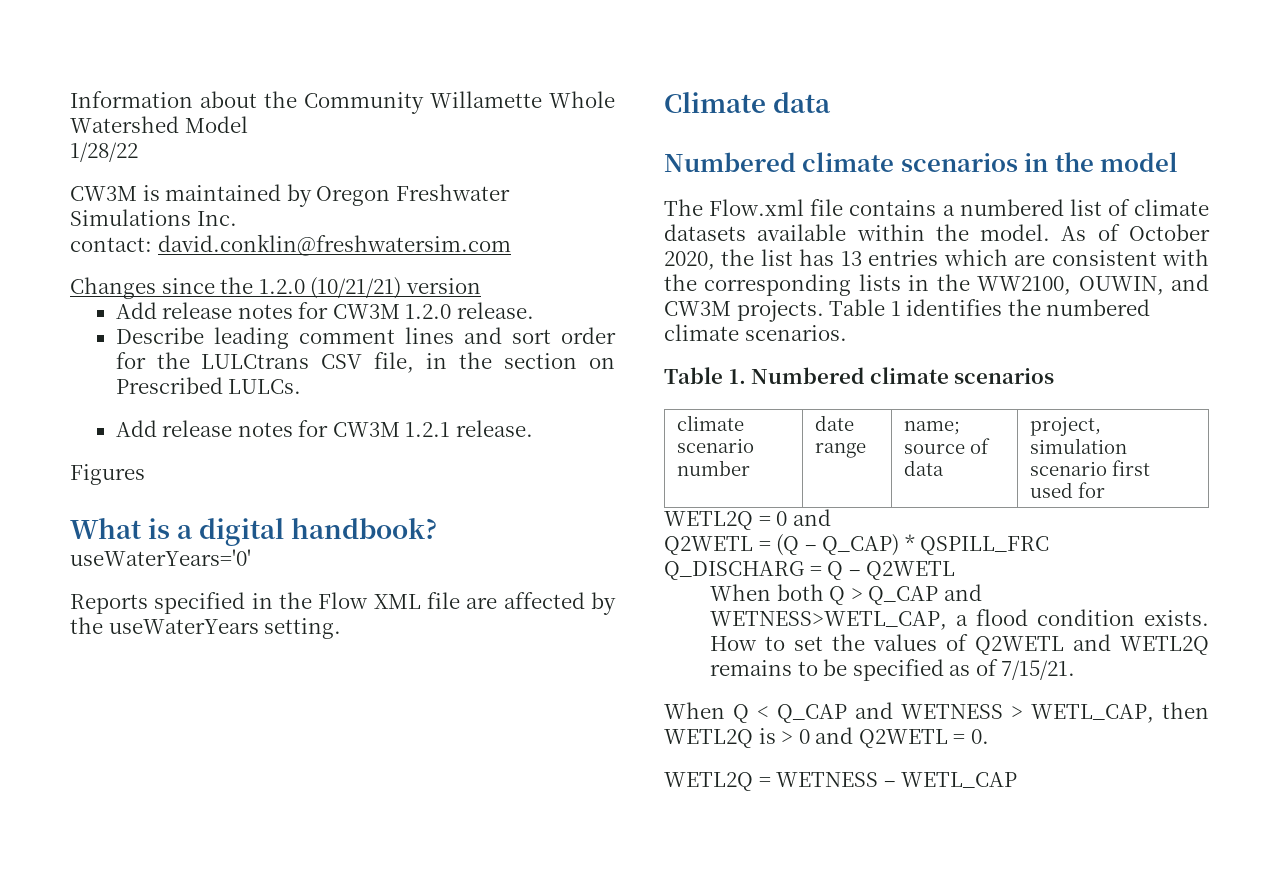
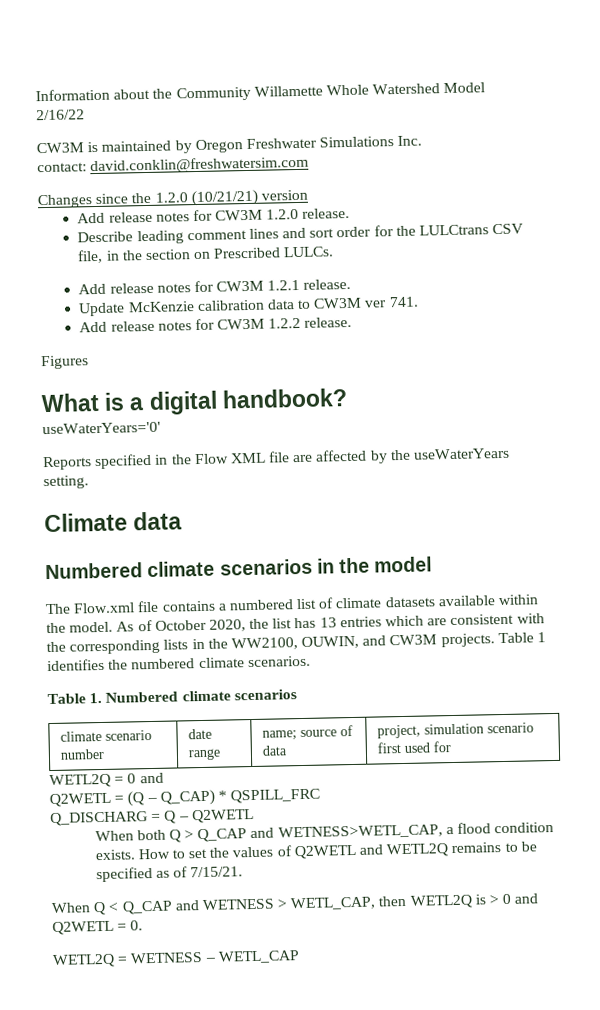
- 1/28/22
+ 2/16/22
+ Update McKenzie calibration data to CW3M ver 741.
+ Add release notes for CW3M 1.2.2 release.

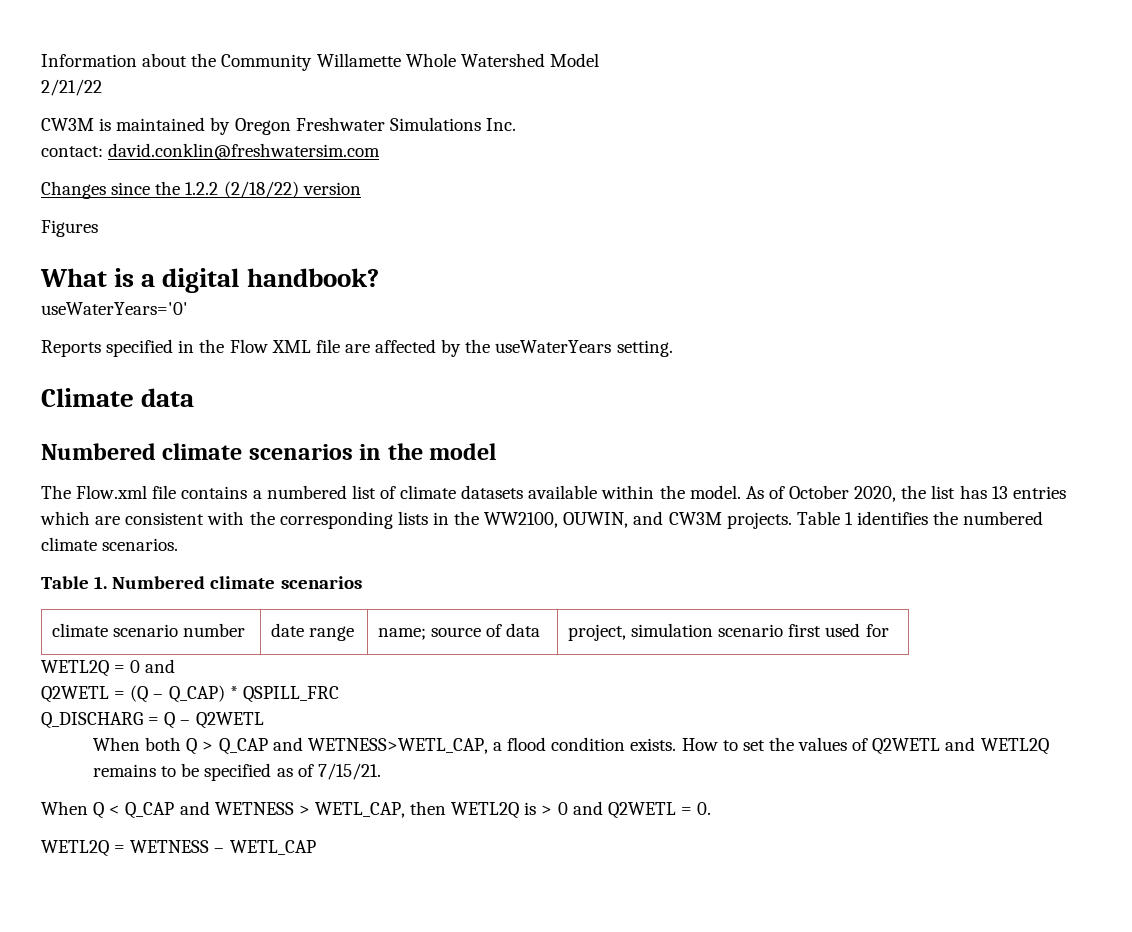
- 2/16/22
+ 2/21/22
- Changes since the 1.2.0 (10/21/21) version
+ Changes since the 1.2.2 (2/18/22) version
- Add release notes for CW3M 1.2.0 release.
- Describe leading comment lines and sort order for the LULCtrans CSV file, in the section on Prescribed LULCs.
- Add release notes for CW3M 1.2.1 release.
- Update McKenzie calibration data to CW3M ver 741.
- Add release notes for CW3M 1.2.2 release.

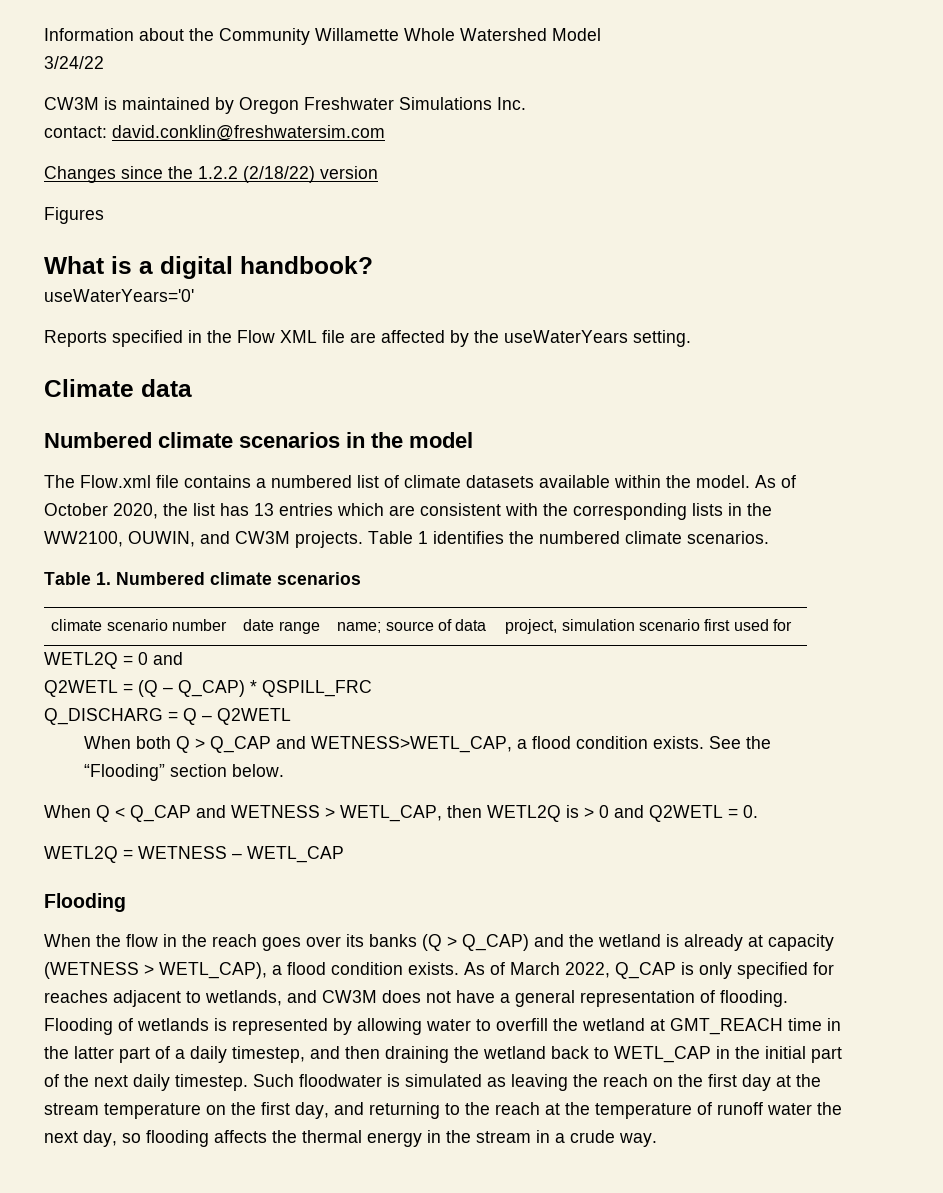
- 2/21/22
+ 3/24/22
- How to set the values of Q2WETL and WETL2Q remains to be specified as of 7/15/21.
+ See the “Flooding” section below.
  WETL2Q = WETNESS – WETL_CAP
+ Flooding
+ When the flow in the reach goes over its banks (Q > Q_CAP) and the wetland is already at capacity (WETNESS > WETL_CAP), a flood condition exists. As of March 2022, Q_CAP is only specified for reaches adjacent to wetlands, and CW3M does not have a general representation of flooding. Flooding of wetlands is represented by allowing water to overfill the wetland at GMT_REACH time in the latter part of a daily timestep, and then draining the wetland back to WETL_CAP in the initial part of the next daily timestep. Such floodwater is simulated as leaving the reach on the first day at the stream temperature on the first day, and returning to the reach at the temperature of runoff water the next day, so flooding affects the thermal energy in the stream in a crude way.

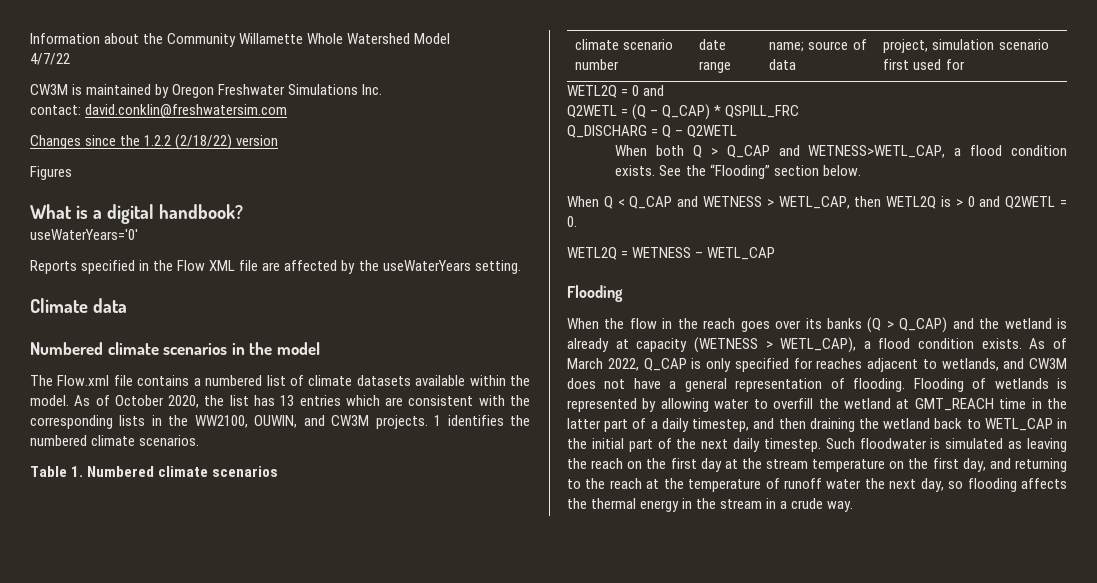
- 3/24/22
+ 4/7/22
- Table 1 identifies the numbered climate scenarios.
+ 1 identifies the numbered climate scenarios.

